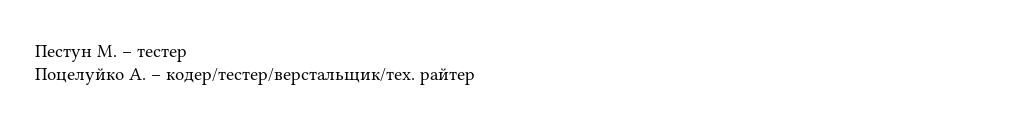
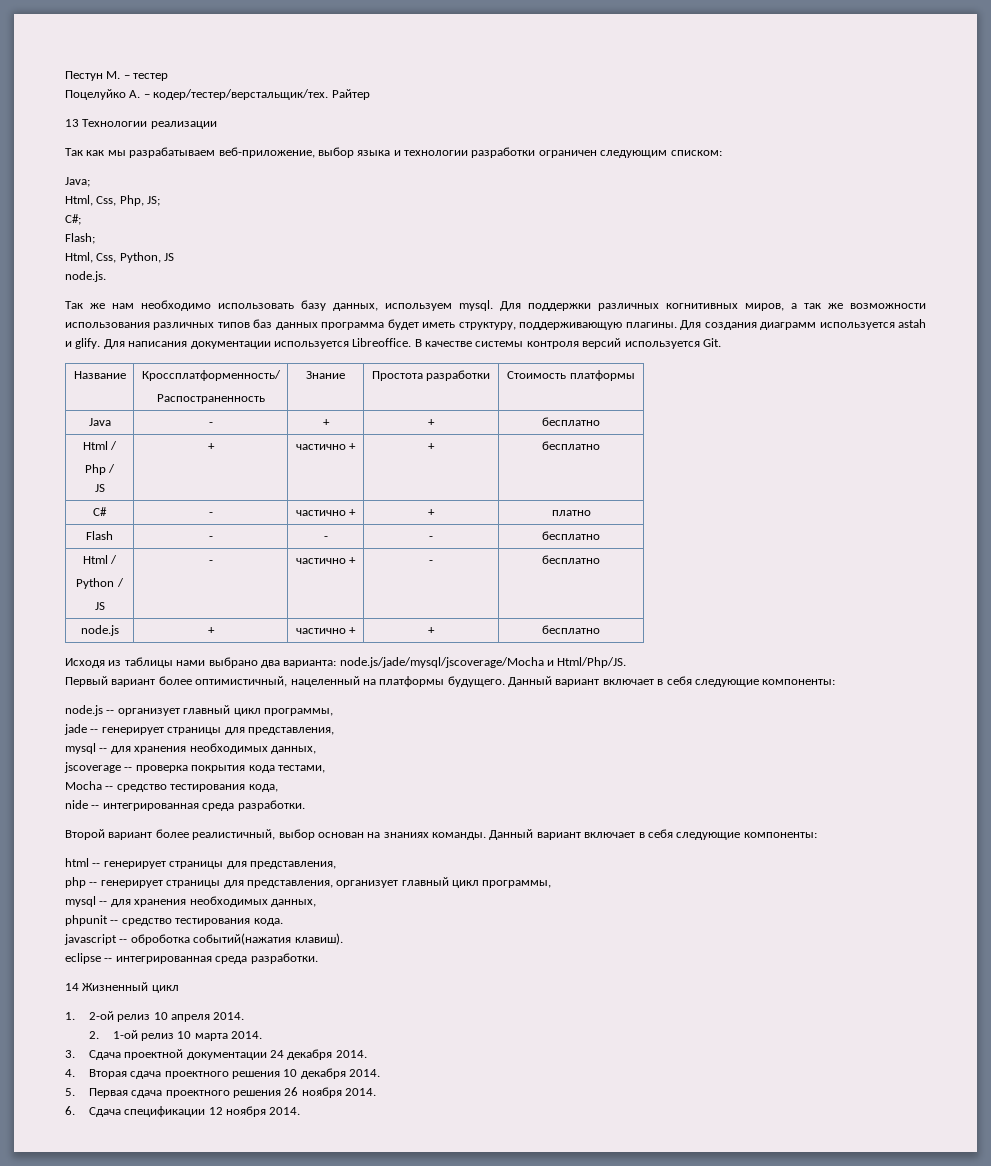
- Поцелуйко А. – кодер/тестер/верстальщик/тех. райтер
+ Поцелуйко А. – кодер/тестер/верстальщик/тех. Райтер
+ 13 Технологии реализации
+ Так как мы разрабатываем веб-приложение, выбор языка и технологии разработки ограничен следующим списком:
+ Java;
+ Html, Css, Php, JS;
+ C#;
+ Flash;
+ Html, Css, Python, JS
+ node.js.
+ Так же нам необходимо использовать базу данных, используем mysql. Для поддержки различных когнитивных миров, а так же возможности использования различных типов баз данных программа будет иметь структуру, поддерживающую плагины. Для создания диаграмм используется astah и glify. Для написания документации используется Libreoffice. В качестве системы контроля версий используется Git.
+ Название | Кроссплатформенность/
+ Распостраненность | Знание | Простота разработки | Стоимость платформы
+ Java | - | + | + | бесплатно
+ Html /
+ Php /
+ JS | + | частично + | + | бесплатно
+ С# | - | частично + | + | платно
+ Flash | - | - | - | бесплатно
+ Html /
+ Python /
+ JS | - | частично + | - | бесплатно
+ node.js | + | частично + | + | бесплатно
+ Исходя из таблицы нами выбрано два варианта: node.js/jade/mysql/jscoverage/Mocha и Html/Php/JS.
+ Первый вариант более оптимистичный, нацеленный на платформы будущего. Данный вариант включает в себя следующие компоненты:
+ node.js -- организует главный цикл программы,
+ jade -- генерирует страницы для представления,
+ mysql -- для хранения необходимых данных,
+ jscoverage -- проверка покрытия кода тестами,
+ Mocha -- средство тестирования кода,
+ nide -- интегрированная среда разработки.
+ Второй вариант более реалистичный, выбор основан на знаниях команды. Данный вариант включает в себя следующие компоненты:
+ html -- генерирует страницы для представления,
+ php -- генерирует страницы для представления, организует главный цикл программы,
+ mysql -- для хранения необходимых данных,
+ phpunit -- средство тестирования кода.
+ javascript -- оброботка событий(нажатия клавиш).
+ eclipse -- интегрированная среда разработки.
+ 14 Жизненный цикл
+ 1. 2-ой релиз 10 апреля 2014.
+ 2. 1-ой релиз 10 марта 2014.
+ 3. Сдача проектной документации 24 декабря 2014.
+ 4. Вторая сдача проектного решения 10 декабря 2014.
+ 5. Первая сдача проектного решения 26 ноября 2014.
+ 6. Сдача спецификации 12 ноября 2014.

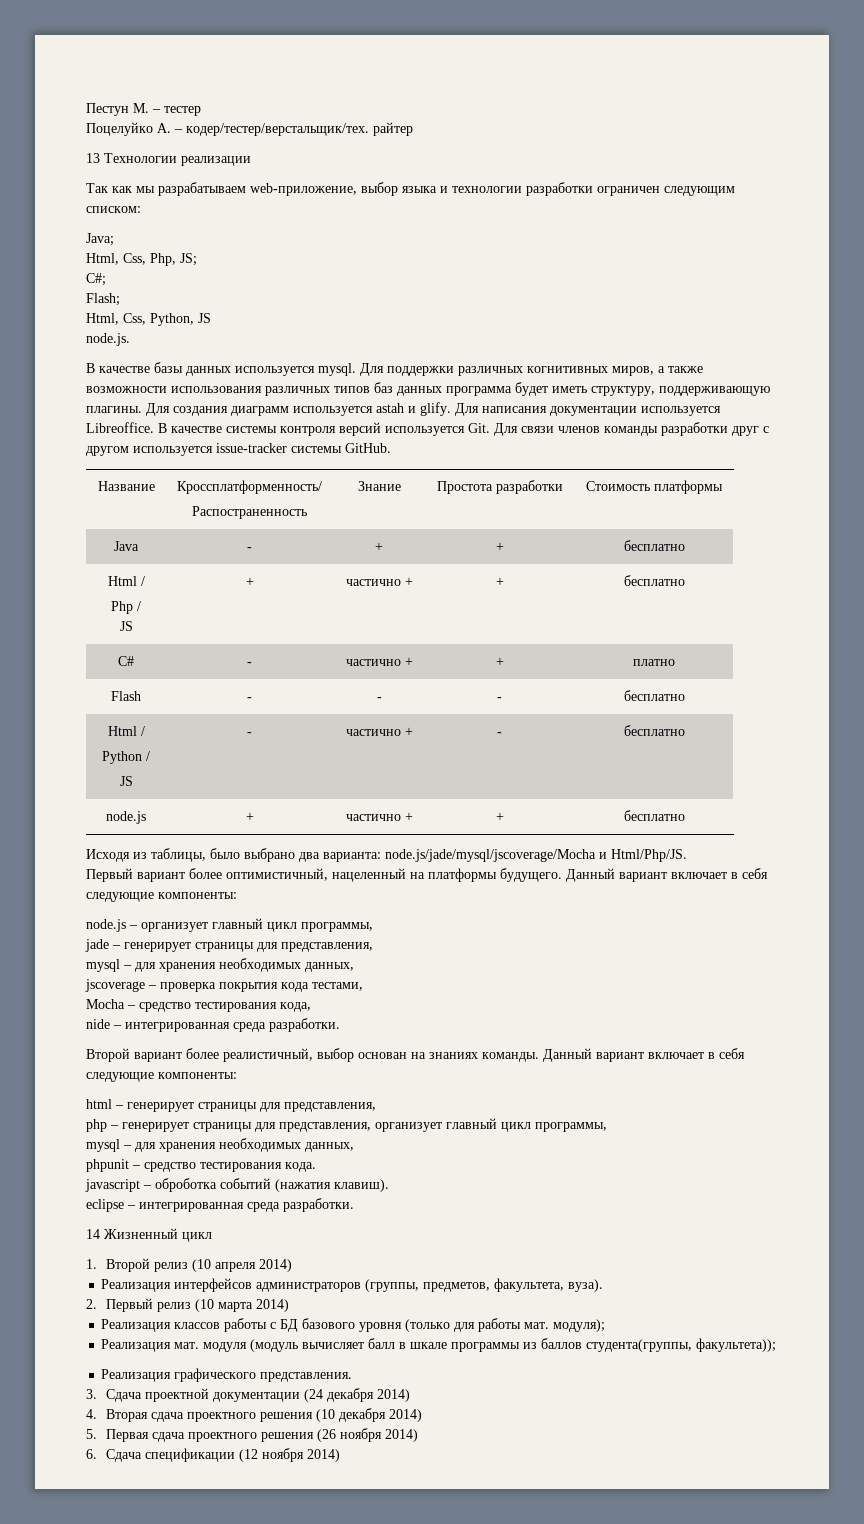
- Поцелуйко А. – кодер/тестер/верстальщик/тех. Райтер
+ Поцелуйко А. – кодер/тестер/верстальщик/тех. райтер
- Так как мы разрабатываем веб-приложение, выбор языка и технологии разработки ограничен следующим списком:
+ Так как мы разрабатываем web-приложение, выбор языка и технологии разработки ограничен следующим списком:
- Так же нам необходимо использовать базу данных, используем mysql.
+ В качестве базы данных используется mysql.
- Для поддержки различных когнитивных миров, а так же возможности использования различных типов баз данных программа будет иметь структуру, поддерживающую плагины.
+ Для поддержки различных когнитивных миров, а также возможности использования различных типов баз данных программа будет иметь структуру, поддерживающую плагины.
- В качестве системы контроля версий используется Git.
+ В качестве системы контроля версий используется Git. Для связи членов команды разработки друг с другом используется issue-tracker системы GitHub.
- Исходя из таблицы нами выбрано два варианта: node.js/jade/mysql/jscoverage/Mocha и Html/Php/JS.
+ Исходя из таблицы, было выбрано два варианта: node.js/jade/mysql/jscoverage/Mocha и Html/Php/JS.
- node.js -- организует главный цикл программы,
+ node.js – организует главный цикл программы,
- jade -- генерирует страницы для представления,
- mysql -- для хранения необходимых данных,
+ jade – генерирует страницы для представления,
+ mysql – для хранения необходимых данных,
- jscoverage -- проверка покрытия кода тестами,
+ jscoverage – проверка покрытия кода тестами,
- Mocha -- средство тестирования кода,
+ Mocha – средство тестирования кода,
- nide -- интегрированная среда разработки.
+ nide – интегрированная среда разработки.
- html -- генерирует страницы для представления,
+ html – генерирует страницы для представления,
- php -- генерирует страницы для представления, организует главный цикл программы,
- mysql -- для хранения необходимых данных,
+ php – генерирует страницы для представления, организует главный цикл программы,
+ mysql – для хранения необходимых данных,
- phpunit -- средство тестирования кода.
+ phpunit – средство тестирования кода.
- javascript -- оброботка событий(нажатия клавиш).
+ javascript – оброботка событий (нажатия клавиш).
- eclipse -- интегрированная среда разработки.
+ eclipse – интегрированная среда разработки.
- 1. 2-ой релиз 10 апреля 2014.
- 2. 1-ой релиз 10 марта 2014.
+ 1. Второй релиз (10 апреля 2014)
+ Реализация интерфейсов администраторов (группы, предметов, факультета, вуза).
+ 2. Первый релиз (10 марта 2014)
+ Реализация классов работы с БД базового уровня (только для работы мат. модуля);
+ Реализация мат. модуля (модуль вычисляет балл в шкале программы из баллов студента(группы, факультета));
+ Реализация графического представления.
- 3. Сдача проектной документации 24 декабря 2014.
+ 3. Сдача проектной документации (24 декабря 2014)
- 4. Вторая сдача проектного решения 10 декабря 2014.
+ 4. Вторая сдача проектного решения (10 декабря 2014)
- 5. Первая сдача проектного решения 26 ноября 2014.
+ 5. Первая сдача проектного решения (26 ноября 2014)
- 6. Сдача спецификации 12 ноября 2014.
+ 6. Сдача спецификации (12 ноября 2014)

